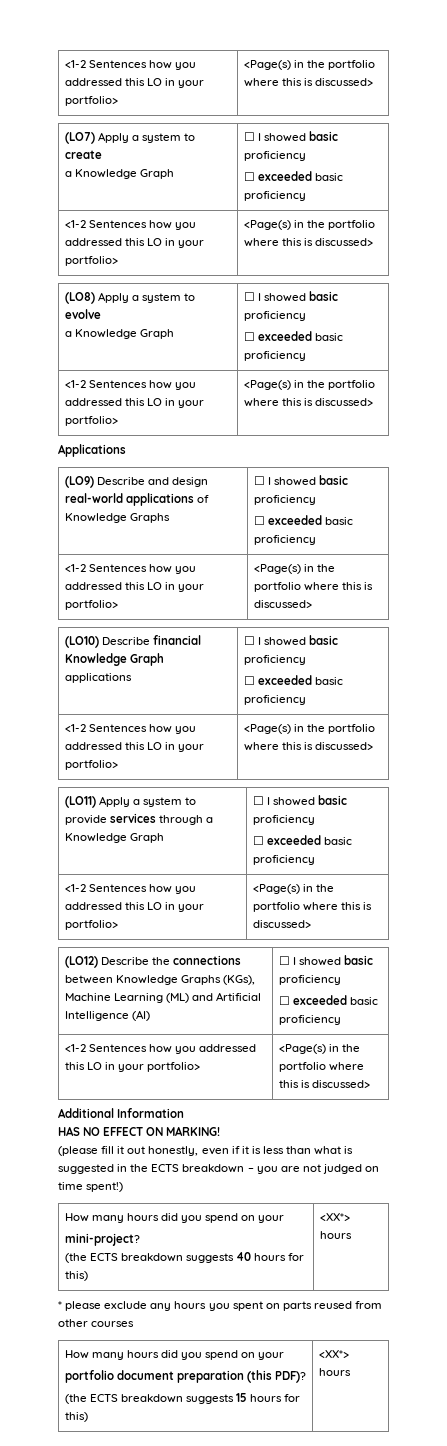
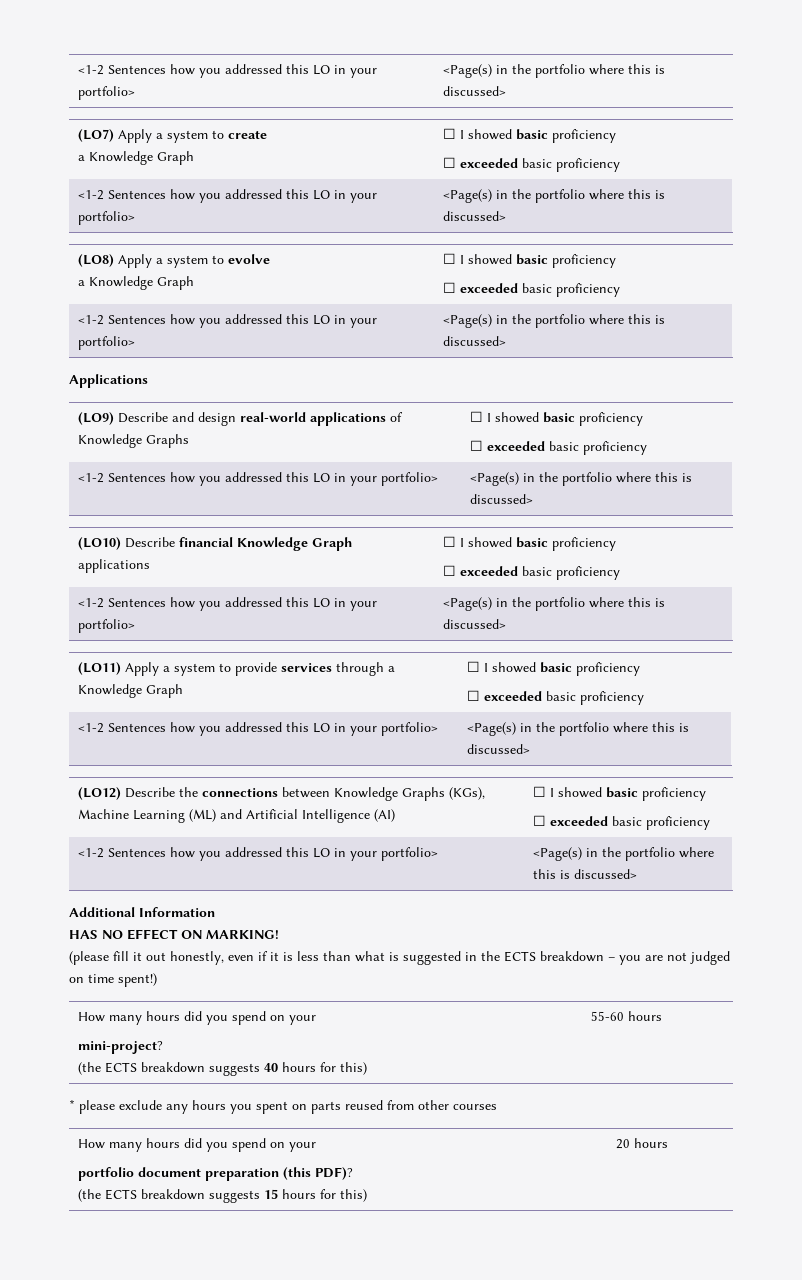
  (please fill it out honestly, even if it is less than what is suggested in the ECTS breakdown – you are not judged on time spent!)
  How many hours did you spend on your
  mini-project?
- (the ECTS breakdown suggests 40 hours for this) | <XX*> hours
+ (the ECTS breakdown suggests 40 hours for this) | 55-60 hours
  * please exclude any hours you spent on parts reused from other courses
  How many hours did you spend on your
  portfolio document preparation (this PDF)?
- (the ECTS breakdown suggests 15 hours for this) | <XX*> hours
+ (the ECTS breakdown suggests 15 hours for this) | 20 hours

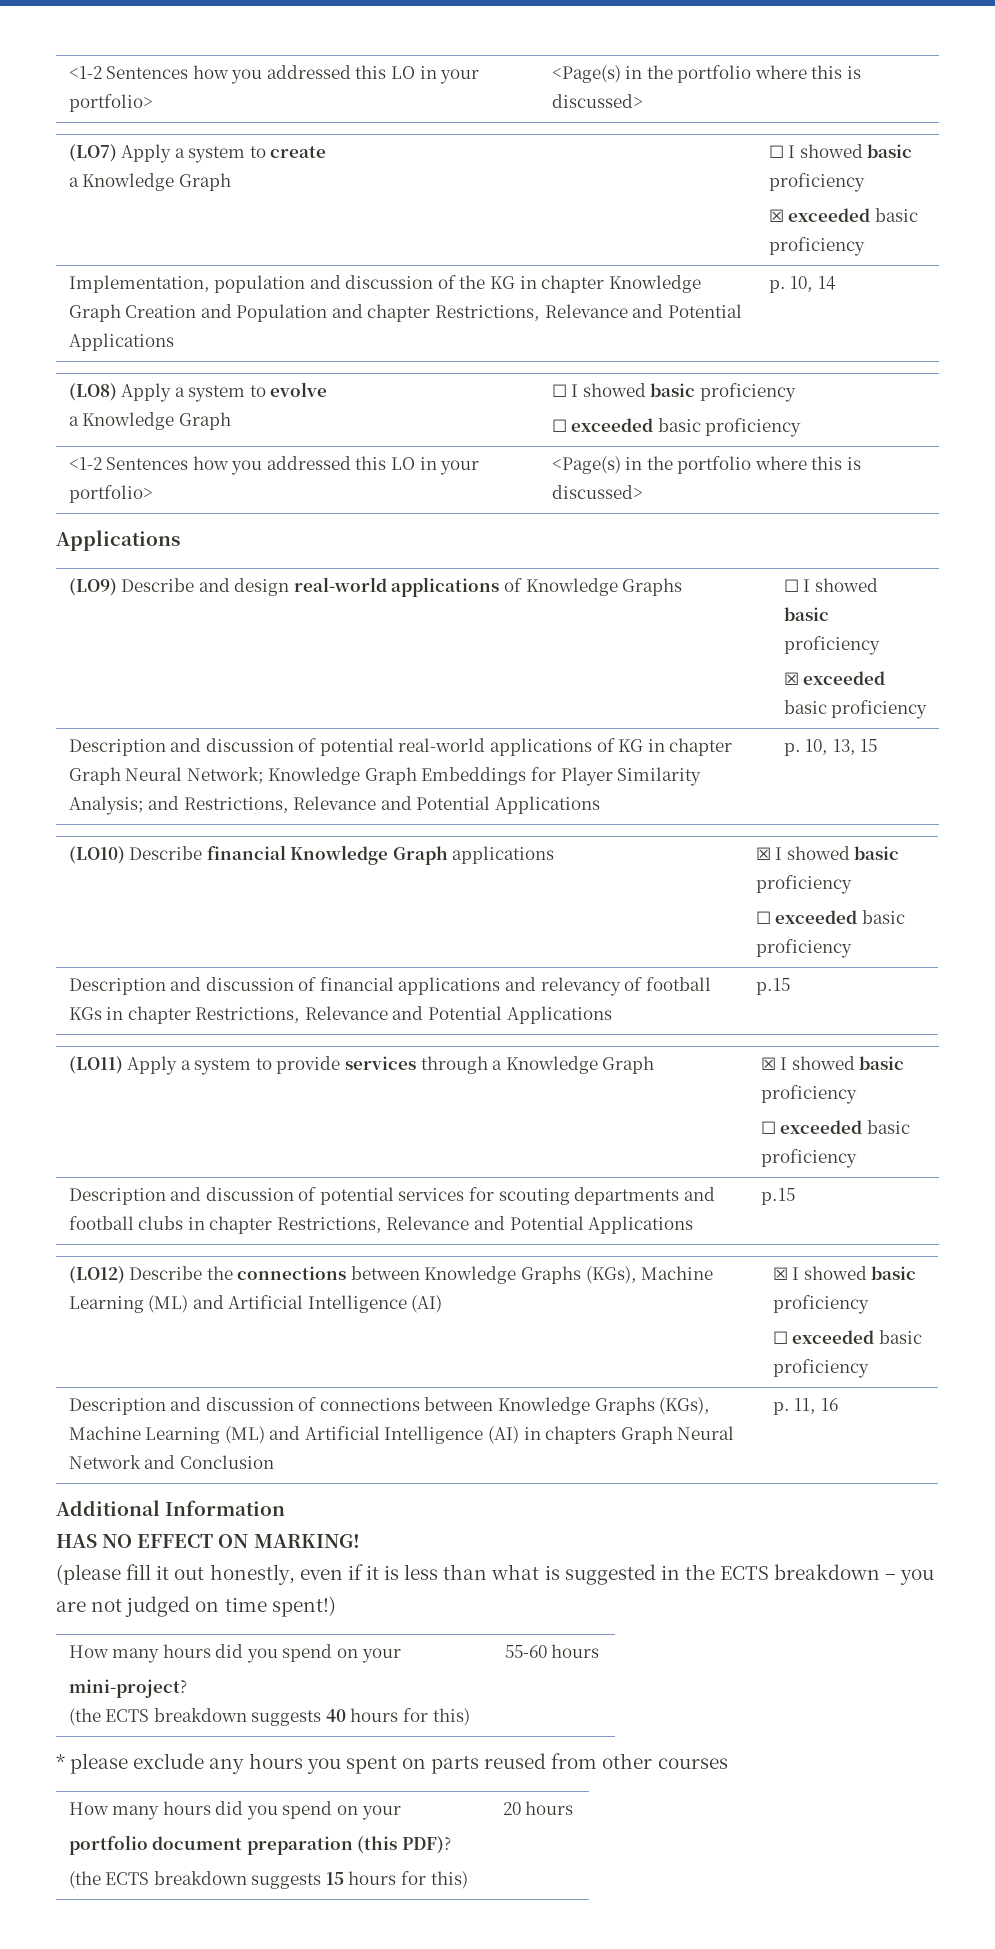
  (LO7) Apply a system to create
  a Knowledge Graph | ☐ I showed basic proficiency
- ☐ exceeded basic proficiency
- <1-2 Sentences how you addressed this LO in your portfolio> | <Page(s) in the portfolio where this is discussed>
+ ☒ exceeded basic proficiency
+ Implementation, population and discussion of the KG in chapter Knowledge Graph Creation and Population and chapter Restrictions, Relevance and Potential Applications | p. 10, 14
  (LO9) Describe and design real-world applications of Knowledge Graphs | ☐ I showed basic proficiency
- ☐ exceeded basic proficiency
- <1-2 Sentences how you addressed this LO in your portfolio> | <Page(s) in the portfolio where this is discussed>
+ ☒ exceeded basic proficiency
+ Description and discussion of potential real-world applications of KG in chapter Graph Neural Network; Knowledge Graph Embeddings for Player Similarity Analysis; and Restrictions, Relevance and Potential Applications | p. 10, 13, 15
- (LO10) Describe financial Knowledge Graph applications | ☐ I showed basic proficiency
+ (LO10) Describe financial Knowledge Graph applications | ☒ I showed basic proficiency
  ☐ exceeded basic proficiency
- <1-2 Sentences how you addressed this LO in your portfolio> | <Page(s) in the portfolio where this is discussed>
+ Description and discussion of financial applications and relevancy of football KGs in chapter Restrictions, Relevance and Potential Applications | p.15
- (LO11) Apply a system to provide services through a Knowledge Graph | ☐ I showed basic proficiency
+ (LO11) Apply a system to provide services through a Knowledge Graph | ☒ I showed basic proficiency
  ☐ exceeded basic proficiency
- <1-2 Sentences how you addressed this LO in your portfolio> | <Page(s) in the portfolio where this is discussed>
+ Description and discussion of potential services for scouting departments and football clubs in chapter Restrictions, Relevance and Potential Applications | p.15
- (LO12) Describe the connections between Knowledge Graphs (KGs), Machine Learning (ML) and Artificial Intelligence (AI) | ☐ I showed basic proficiency
+ (LO12) Describe the connections between Knowledge Graphs (KGs), Machine Learning (ML) and Artificial Intelligence (AI) | ☒ I showed basic proficiency
  ☐ exceeded basic proficiency
- <1-2 Sentences how you addressed this LO in your portfolio> | <Page(s) in the portfolio where this is discussed>
+ Description and discussion of connections between Knowledge Graphs (KGs), Machine Learning (ML) and Artificial Intelligence (AI) in chapters Graph Neural Network and Conclusion | p. 11, 16

